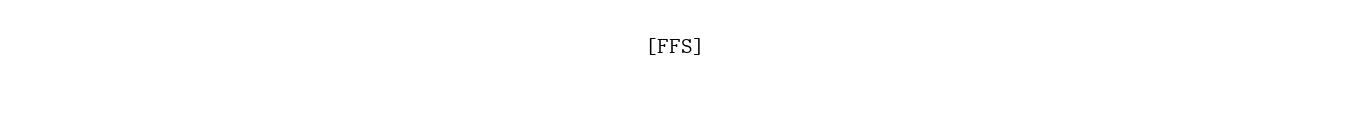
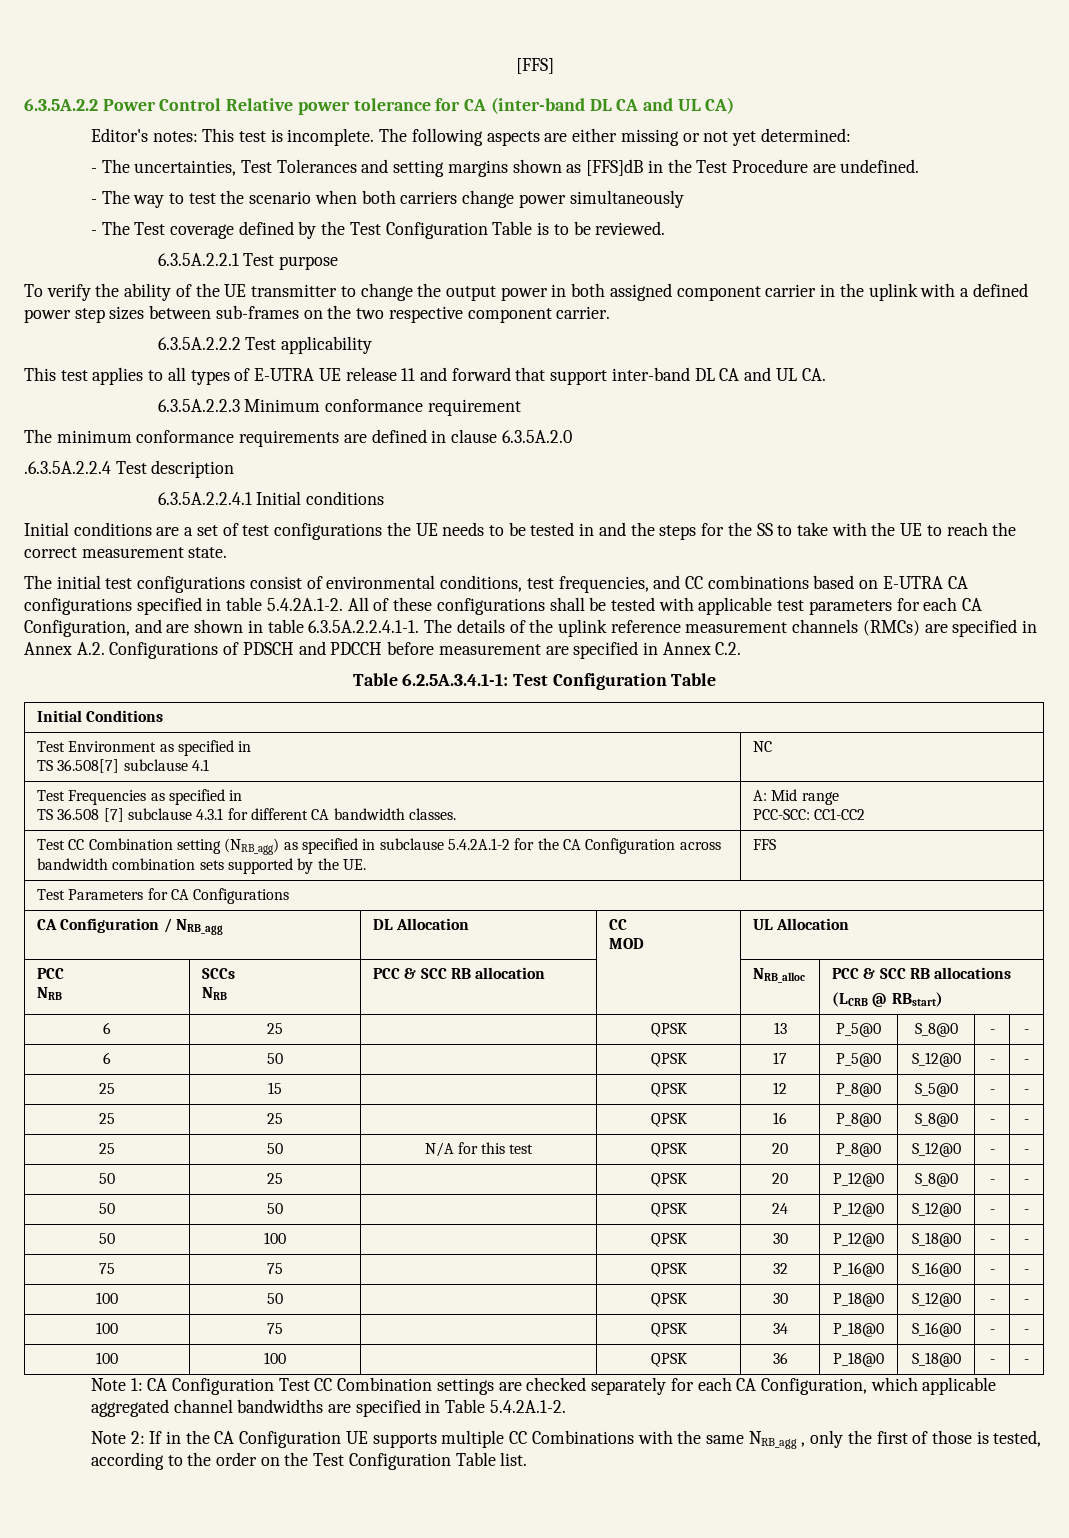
+ 6.3.5A.2.2 Power Control Relative power tolerance for CA (inter-band DL CA and UL CA)
+ Editor's notes: This test is incomplete. The following aspects are either missing or not yet determined:
+ - The uncertainties, Test Tolerances and setting margins shown as [FFS]dB in the Test Procedure are undefined.
+ - The way to test the scenario when both carriers change power simultaneously
+ - The Test coverage defined by the Test Configuration Table is to be reviewed.
+ 6.3.5A.2.2.1 Test purpose
+ To verify the ability of the UE transmitter to change the output power in both assigned component carrier in the uplink with a defined power step sizes between sub-frames on the two respective component carrier.
+ 6.3.5A.2.2.2 Test applicability
+ This test applies to all types of E-UTRA UE release 11 and forward that support inter-band DL CA and UL CA.
+ 6.3.5A.2.2.3 Minimum conformance requirement
+ The minimum conformance requirements are defined in clause 6.3.5A.2.0
+ .6.3.5A.2.2.4 Test description
+ 6.3.5A.2.2.4.1 Initial conditions
+ Initial conditions are a set of test configurations the UE needs to be tested in and the steps for the SS to take with the UE to reach the correct measurement state.
+ The initial test configurations consist of environmental conditions, test frequencies, and CC combinations based on E-UTRA CA configurations specified in table 5.4.2A.1-2. All of these configurations shall be tested with applicable test parameters for each CA Configuration, and are shown in table 6.3.5A.2.2.4.1-1. The details of the uplink reference measurement channels (RMCs) are specified in Annex A.2. Configurations of PDSCH and PDCCH before measurement are specified in Annex C.2.
+ Table 6.2.5A.3.4.1-1: Test Configuration Table
+ Initial Conditions
+ Test Environment as specified in
+ TS 36.508[7] subclause 4.1 | NC
+ Test Frequencies as specified in
+ TS 36.508 [7] subclause 4.3.1 for different CA bandwidth classes. | A: Mid range
+ PCC-SCC: CC1-CC2
+ Test CC Combination setting (NRB_agg) as specified in subclause 5.4.2A.1-2 for the CA Configuration across bandwidth combination sets supported by the UE. | FFS
+ Test Parameters for CA Configurations
+ CA Configuration / NRB_agg | DL Allocation | CC
+ MOD | UL Allocation
+ PCC
+ NRB | SCCs
+ NRB | PCC & SCC RB allocation | | NRB_alloc | PCC & SCC RB allocations
+ (LCRB @ RBstart)
+ 6 | 25 | | QPSK | 13 | P_5@0 | S_8@0 | - | -
+ 6 | 50 | | QPSK | 17 | P_5@0 | S_12@0 | - | -
+ 25 | 15 | | QPSK | 12 | P_8@0 | S_5@0 | - | -
+ 25 | 25 | | QPSK | 16 | P_8@0 | S_8@0 | - | -
+ 25 | 50 | N/A for this test | QPSK | 20 | P_8@0 | S_12@0 | - | -
+ 50 | 25 | | QPSK | 20 | P_12@0 | S_8@0 | - | -
+ 50 | 50 | | QPSK | 24 | P_12@0 | S_12@0 | - | -
+ 50 | 100 | | QPSK | 30 | P_12@0 | S_18@0 | - | -
+ 75 | 75 | | QPSK | 32 | P_16@0 | S_16@0 | - | -
+ 100 | 50 | | QPSK | 30 | P_18@0 | S_12@0 | - | -
+ 100 | 75 | | QPSK | 34 | P_18@0 | S_16@0 | - | -
+ 100 | 100 | | QPSK | 36 | P_18@0 | S_18@0 | - | -
+ Note 1: CA Configuration Test CC Combination settings are checked separately for each CA Configuration, which applicable aggregated channel bandwidths are specified in Table 5.4.2A.1-2.
+ Note 2: If in the CA Configuration UE supports multiple CC Combinations with the same NRB_agg , only the first of those is tested, according to the order on the Test Configuration Table list.

